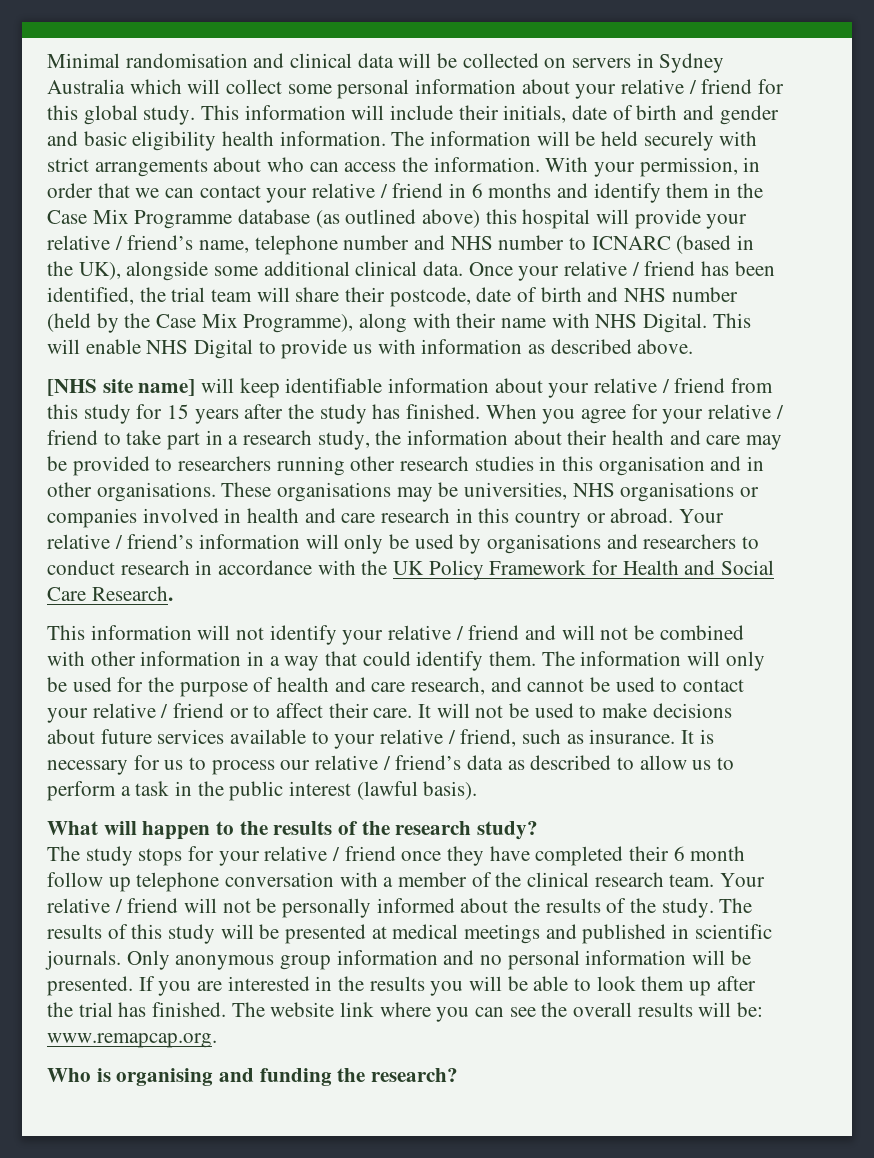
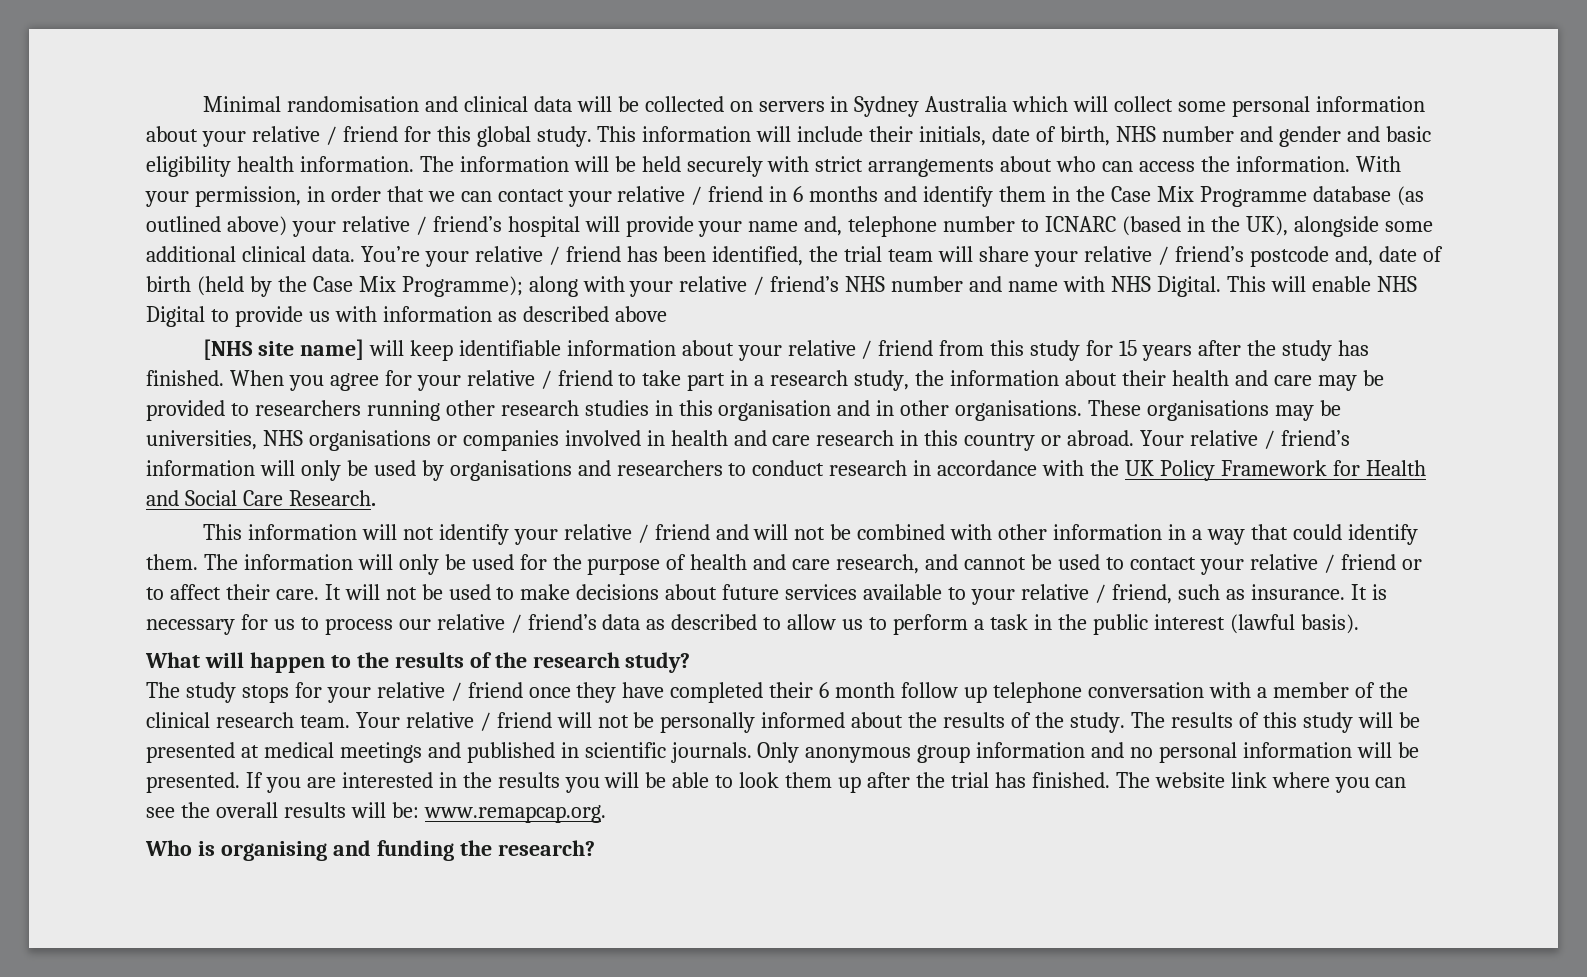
- This information will include their initials, date of birth and gender and basic eligibility health information.
+ This information will include their initials, date of birth, NHS number and gender and basic eligibility health information.
- With your permission, in order that we can contact your relative / friend in 6 months and identify them in the Case Mix Programme database (as outlined above) this hospital will provide your relative / friend’s name, telephone number and NHS number to ICNARC (based in the UK), alongside some additional clinical data.
+ With your permission, in order that we can contact your relative / friend in 6 months and identify them in the Case Mix Programme database (as outlined above) your relative / friend’s hospital will provide your name and, telephone number to ICNARC (based in the UK), alongside some additional clinical data.
- Once your relative / friend has been identified, the trial team will share their postcode, date of birth and NHS number (held by the Case Mix Programme), along with their name with NHS Digital.
+ You’re your relative / friend has been identified, the trial team will share your relative / friend’s postcode and, date of birth (held by the Case Mix Programme); along with your relative / friend’s NHS number and name with NHS Digital.
- This will enable NHS Digital to provide us with information as described above.
+ This will enable NHS Digital to provide us with information as described above

